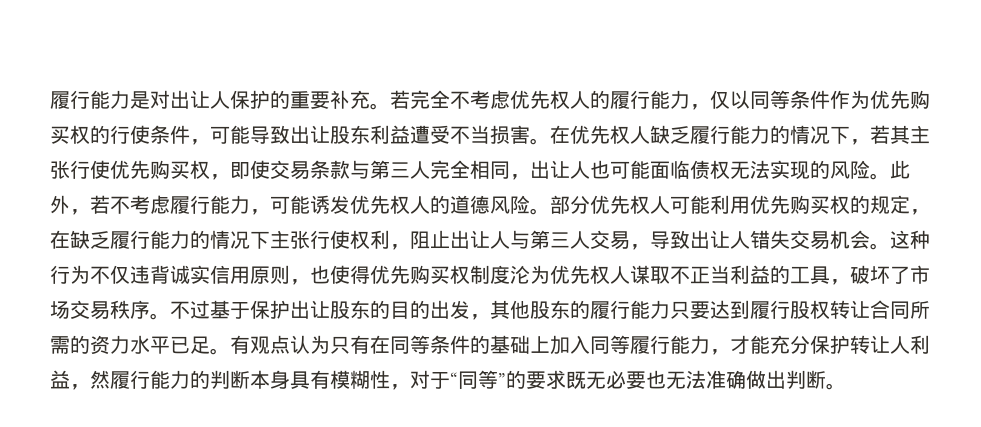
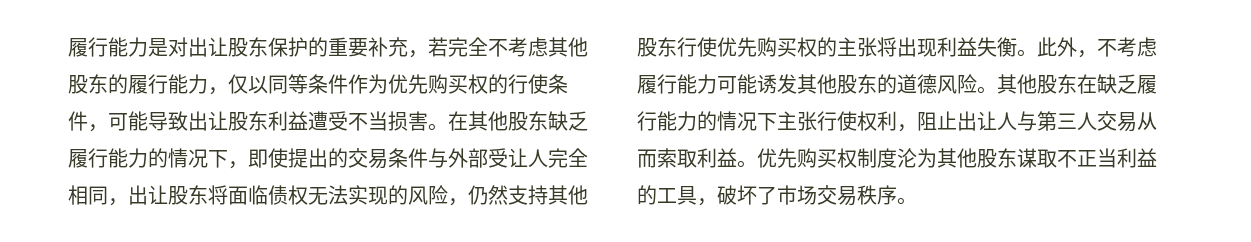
- 履行能力是对出让人保护的重要补充。若完全不考虑优先权人的履行能力，仅以同等条件作为优先购买权的行使条件，可能导致出让股东利益遭受不当损害。
+ 履行能力是对出让股东保护的重要补充，若完全不考虑其他股东的履行能力，仅以同等条件作为优先购买权的行使条件，可能导致出让股东利益遭受不当损害。
- 在优先权人缺乏履行能力的情况下，若其主张行使优先购买权，即使交易条款与第三人完全相同，出让人也可能面临债权无法实现的风险。
+ 在其他股东缺乏履行能力的情况下，即使提出的交易条件与外部受让人完全相同，出让股东将面临债权无法实现的风险，仍然支持其他股东行使优先购买权的主张将出现利益失衡。
- 此外，若不考虑履行能力，可能诱发优先权人的道德风险。
+ 此外，不考虑履行能力可能诱发其他股东的道德风险。
- 部分优先权人可能利用优先购买权的规定，在缺乏履行能力的情况下主张行使权利，阻止出让人与第三人交易，导致出让人错失交易机会。这种行为不仅违背诚实信用原则，也使得优先购买权制度沦为优先权人谋取不正当利益的工具，破坏了市场交易秩序。不过基于保护出让股东的目的出发，其他股东的履行能力只要达到履行股权转让合同所需的资力水平已足。有观点认为只有在同等条件的基础上加入同等履行能力，才能充分保护转让人利益，然履行能力的判断本身具有模糊性，对于“同等”的要求既无必要也无法准确做出判断。
+ 其他股东在缺乏履行能力的情况下主张行使权利，阻止出让人与第三人交易从而索取利益。优先购买权制度沦为其他股东谋取不正当利益的工具，破坏了市场交易秩序。

